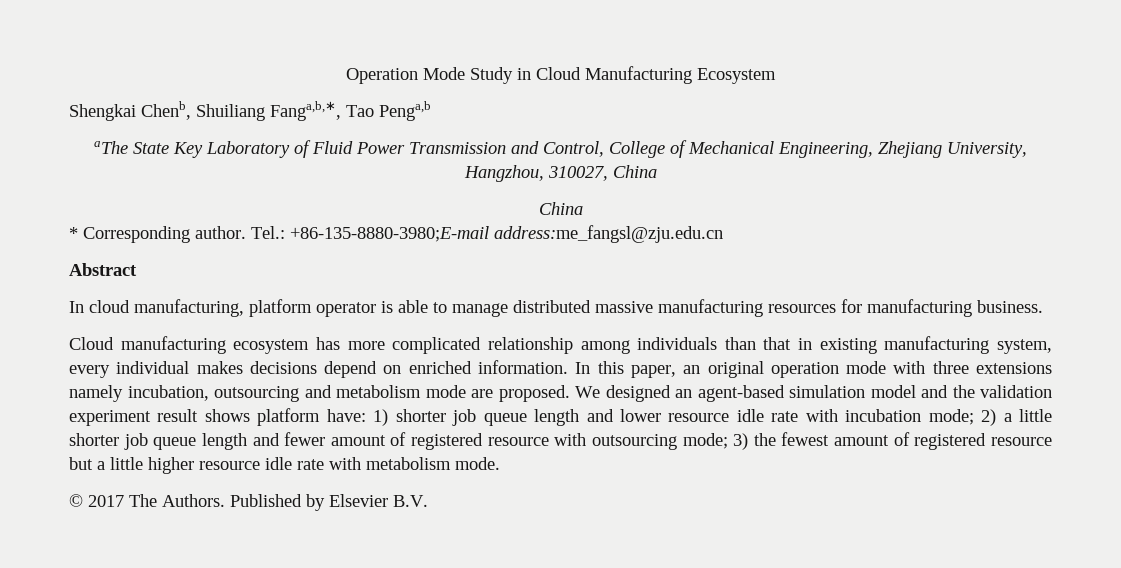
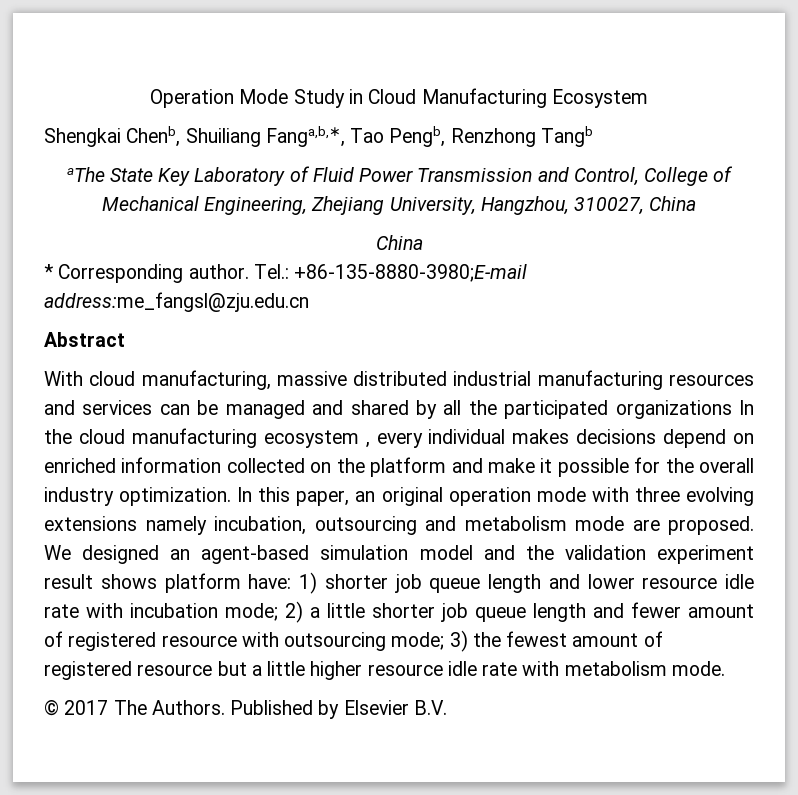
- Shengkai Chenb, Shuiliang Fanga,b,∗, Tao Penga,b
+ Shengkai Chenb, Shuiliang Fanga,b,∗, Tao Pengb, Renzhong Tangb
- In cloud manufacturing, platform operator is able to manage distributed massive manufacturing resources for manufacturing business.
- Cloud manufacturing ecosystem has more complicated relationship among individuals than that in existing manufacturing system, every individual makes decisions depend on enriched information.
+ With cloud manufacturing, massive distributed industrial manufacturing resources and services can be managed and shared by all the participated organizations In the cloud manufacturing ecosystem , every individual makes decisions depend on enriched information collected on the platform and make it possible for the overall industry optimization.
- In this paper, an original operation mode with three extensions namely incubation, outsourcing and metabolism mode are proposed.
+ In this paper, an original operation mode with three evolving extensions namely incubation, outsourcing and metabolism mode are proposed.

